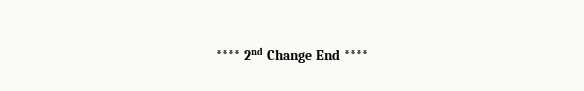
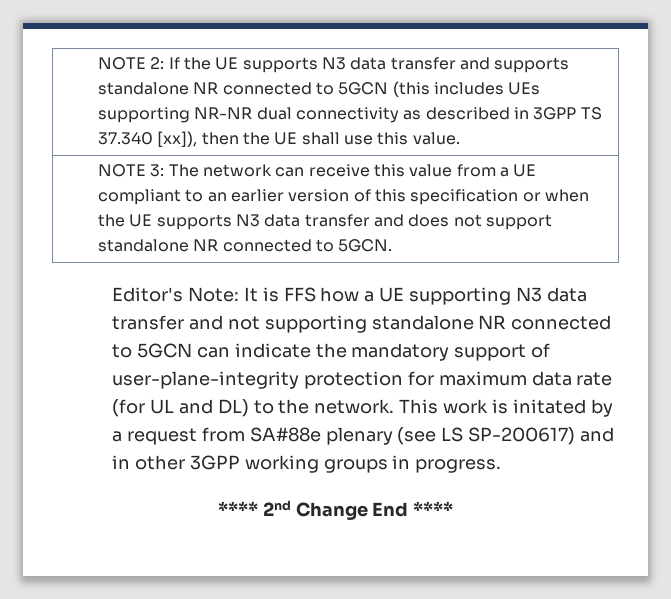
+ NOTE 2: If the UE supports N3 data transfer and supports standalone NR connected to 5GCN (this includes UEs supporting NR-NR dual connectivity as described in 3GPP TS 37.340 [xx]), then the UE shall use this value.
+ NOTE 3: The network can receive this value from a UE compliant to an earlier version of this specification or when the UE supports N3 data transfer and does not support standalone NR connected to 5GCN.
+ Editor's Note: It is FFS how a UE supporting N3 data transfer and not supporting standalone NR connected to 5GCN can indicate the mandatory support of user-plane-integrity protection for maximum data rate (for UL and DL) to the network. This work is initated by a request from SA#88e plenary (see LS SP-200617) and in other 3GPP working groups in progress.

